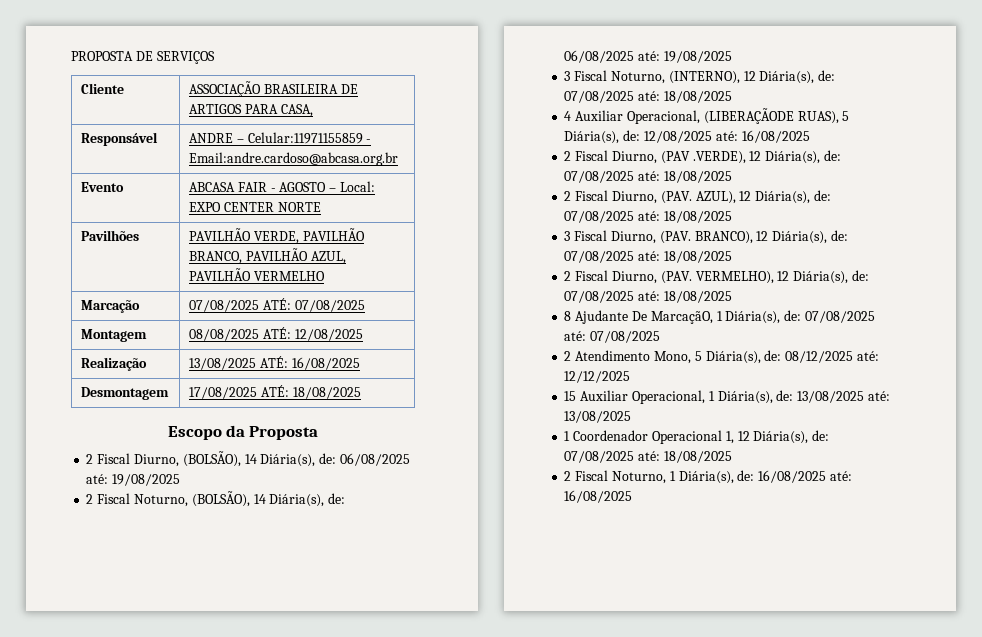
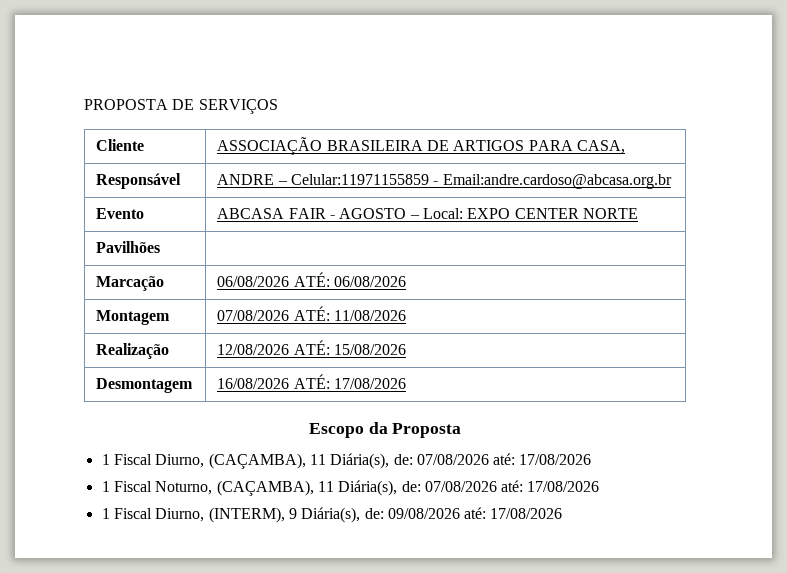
- Pavilhões | PAVILHÃO VERDE, PAVILHÃO BRANCO, PAVILHÃO AZUL, PAVILHÃO VERMELHO
- Marcação | 07/08/2025 ATÉ: 07/08/2025
- Montagem | 08/08/2025 ATÉ: 12/08/2025
- Realização | 13/08/2025 ATÉ: 16/08/2025
- Desmontagem | 17/08/2025 ATÉ: 18/08/2025
+ Pavilhões |
+ Marcação | 06/08/2026 ATÉ: 06/08/2026
+ Montagem | 07/08/2026 ATÉ: 11/08/2026
+ Realização | 12/08/2026 ATÉ: 15/08/2026
+ Desmontagem | 16/08/2026 ATÉ: 17/08/2026
- 2 Fiscal Diurno, (BOLSÃO), 14 Diária(s), de: 06/08/2025 até: 19/08/2025
- 2 Fiscal Noturno, (BOLSÃO), 14 Diária(s), de: 06/08/2025 até: 19/08/2025
- 3 Fiscal Noturno, (INTERNO), 12 Diária(s), de: 07/08/2025 até: 18/08/2025
- 4 Auxiliar Operacional, (LIBERAÇÃODE RUAS), 5 Diária(s), de: 12/08/2025 até: 16/08/2025
- 2 Fiscal Diurno, (PAV .VERDE), 12 Diária(s), de: 07/08/2025 até: 18/08/2025
- 2 Fiscal Diurno, (PAV. AZUL), 12 Diária(s), de: 07/08/2025 até: 18/08/2025
- 3 Fiscal Diurno, (PAV. BRANCO), 12 Diária(s), de: 07/08/2025 até: 18/08/2025
- 2 Fiscal Diurno, (PAV. VERMELHO), 12 Diária(s), de: 07/08/2025 até: 18/08/2025
- 8 Ajudante De MarcaçãO, 1 Diária(s), de: 07/08/2025 até: 07/08/2025
- 2 Atendimento Mono, 5 Diária(s), de: 08/12/2025 até: 12/12/2025
- 15 Auxiliar Operacional, 1 Diária(s), de: 13/08/2025 até: 13/08/2025
- 1 Coordenador Operacional 1, 12 Diária(s), de: 07/08/2025 até: 18/08/2025
- 2 Fiscal Noturno, 1 Diária(s), de: 16/08/2025 até: 16/08/2025
+ 1 Fiscal Diurno, (CAÇAMBA), 11 Diária(s), de: 07/08/2026 até: 17/08/2026
+ 1 Fiscal Noturno, (CAÇAMBA), 11 Diária(s), de: 07/08/2026 até: 17/08/2026
+ 1 Fiscal Diurno, (INTERM), 9 Diária(s), de: 09/08/2026 até: 17/08/2026

